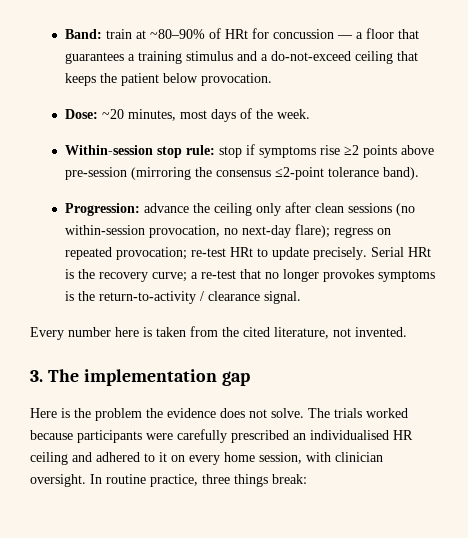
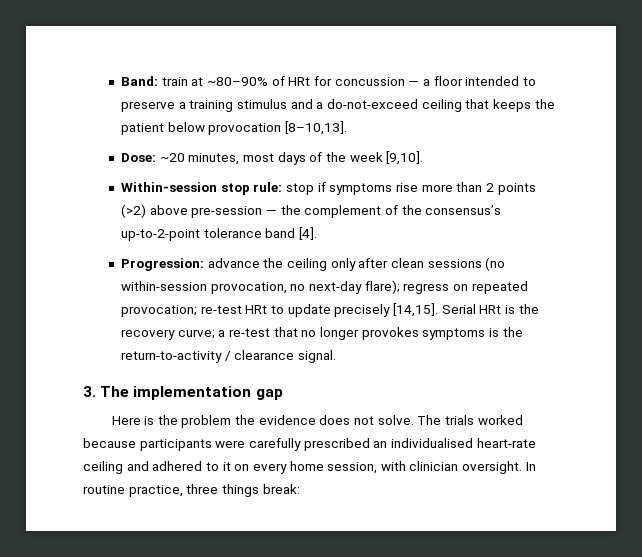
- Band: train at ~80–90% of HRt for concussion — a floor that guarantees a training stimulus and a do-not-exceed ceiling that keeps the patient below provocation.
+ Band: train at ~80–90% of HRt for concussion — a floor intended to preserve a training stimulus and a do-not-exceed ceiling that keeps the patient below provocation [8–10,13].
- Dose: ~20 minutes, most days of the week.
+ Dose: ~20 minutes, most days of the week [9,10].
- Within-session stop rule: stop if symptoms rise ≥2 points above pre-session (mirroring the consensus ≤2-point tolerance band).
+ Within-session stop rule: stop if symptoms rise more than 2 points (>2) above pre-session — the complement of the consensus’s up-to-2-point tolerance band [4].
- Progression: advance the ceiling only after clean sessions (no within-session provocation, no next-day flare); regress on repeated provocation; re-test HRt to update precisely.
+ Progression: advance the ceiling only after clean sessions (no within-session provocation, no next-day flare); regress on repeated provocation; re-test HRt to update precisely [14,15].
- Every number here is taken from the cited literature, not invented.
- The trials worked because participants were carefully prescribed an individualised HR ceiling and adhered to it on every home session, with clinician oversight.
+ The trials worked because participants were carefully prescribed an individualised heart-rate ceiling and adhered to it on every home session, with clinician oversight.

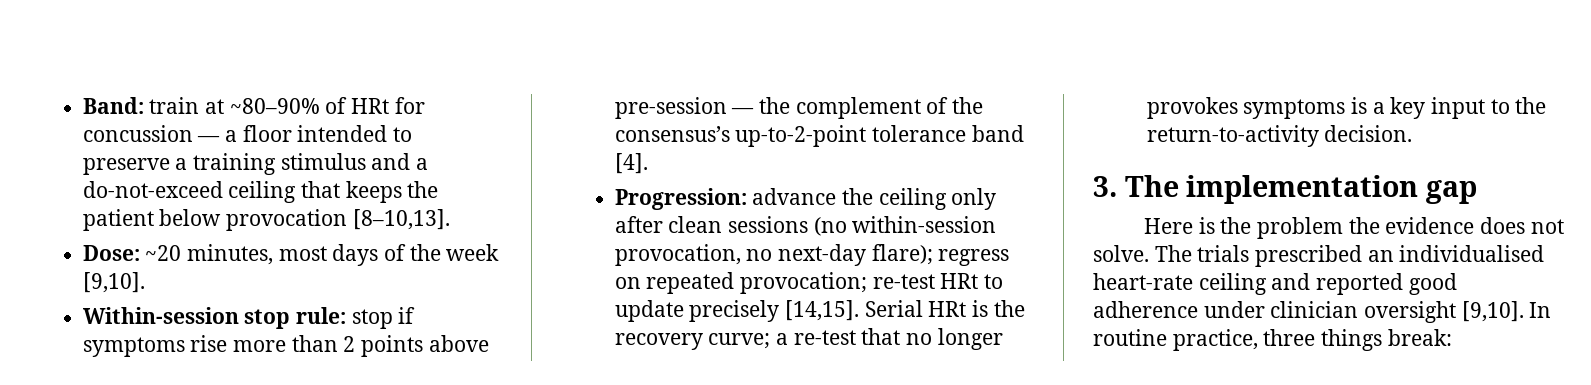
- Within-session stop rule: stop if symptoms rise more than 2 points (>2) above pre-session — the complement of the consensus’s up-to-2-point tolerance band [4].
+ Within-session stop rule: stop if symptoms rise more than 2 points above pre-session — the complement of the consensus’s up-to-2-point tolerance band [4].
- Serial HRt is the recovery curve; a re-test that no longer provokes symptoms is the return-to-activity / clearance signal.
+ Serial HRt is the recovery curve; a re-test that no longer provokes symptoms is a key input to the return-to-activity decision.
- The trials worked because participants were carefully prescribed an individualised heart-rate ceiling and adhered to it on every home session, with clinician oversight.
+ The trials prescribed an individualised heart-rate ceiling and reported good adherence under clinician oversight [9,10].

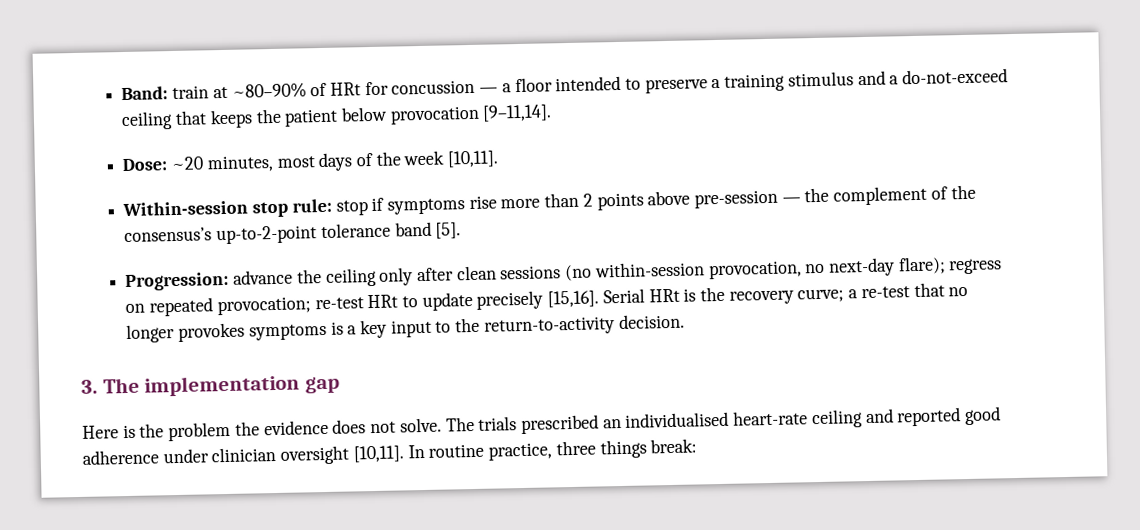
- Band: train at ~80–90% of HRt for concussion — a floor intended to preserve a training stimulus and a do-not-exceed ceiling that keeps the patient below provocation [8–10,13].
+ Band: train at ~80–90% of HRt for concussion — a floor intended to preserve a training stimulus and a do-not-exceed ceiling that keeps the patient below provocation [9–11,14].
- Dose: ~20 minutes, most days of the week [9,10].
+ Dose: ~20 minutes, most days of the week [10,11].
- Within-session stop rule: stop if symptoms rise more than 2 points above pre-session — the complement of the consensus’s up-to-2-point tolerance band [4].
+ Within-session stop rule: stop if symptoms rise more than 2 points above pre-session — the complement of the consensus’s up-to-2-point tolerance band [5].
- Progression: advance the ceiling only after clean sessions (no within-session provocation, no next-day flare); regress on repeated provocation; re-test HRt to update precisely [14,15].
+ Progression: advance the ceiling only after clean sessions (no within-session provocation, no next-day flare); regress on repeated provocation; re-test HRt to update precisely [15,16].
- The trials prescribed an individualised heart-rate ceiling and reported good adherence under clinician oversight [9,10].
+ The trials prescribed an individualised heart-rate ceiling and reported good adherence under clinician oversight [10,11].

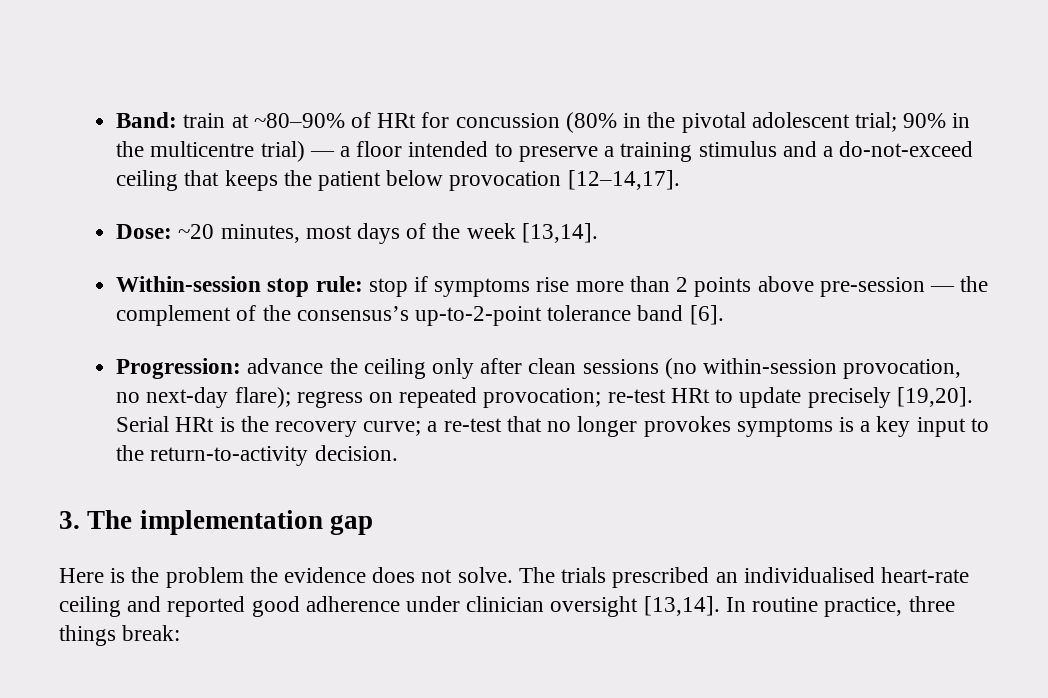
- Band: train at ~80–90% of HRt for concussion — a floor intended to preserve a training stimulus and a do-not-exceed ceiling that keeps the patient below provocation [9–11,14].
+ Band: train at ~80–90% of HRt for concussion (80% in the pivotal adolescent trial; 90% in the multicentre trial) — a floor intended to preserve a training stimulus and a do-not-exceed ceiling that keeps the patient below provocation [12–14,17].
- Dose: ~20 minutes, most days of the week [10,11].
+ Dose: ~20 minutes, most days of the week [13,14].
- Within-session stop rule: stop if symptoms rise more than 2 points above pre-session — the complement of the consensus’s up-to-2-point tolerance band [5].
+ Within-session stop rule: stop if symptoms rise more than 2 points above pre-session — the complement of the consensus’s up-to-2-point tolerance band [6].
- Progression: advance the ceiling only after clean sessions (no within-session provocation, no next-day flare); regress on repeated provocation; re-test HRt to update precisely [15,16].
+ Progression: advance the ceiling only after clean sessions (no within-session provocation, no next-day flare); regress on repeated provocation; re-test HRt to update precisely [19,20].
- The trials prescribed an individualised heart-rate ceiling and reported good adherence under clinician oversight [10,11].
+ The trials prescribed an individualised heart-rate ceiling and reported good adherence under clinician oversight [13,14].

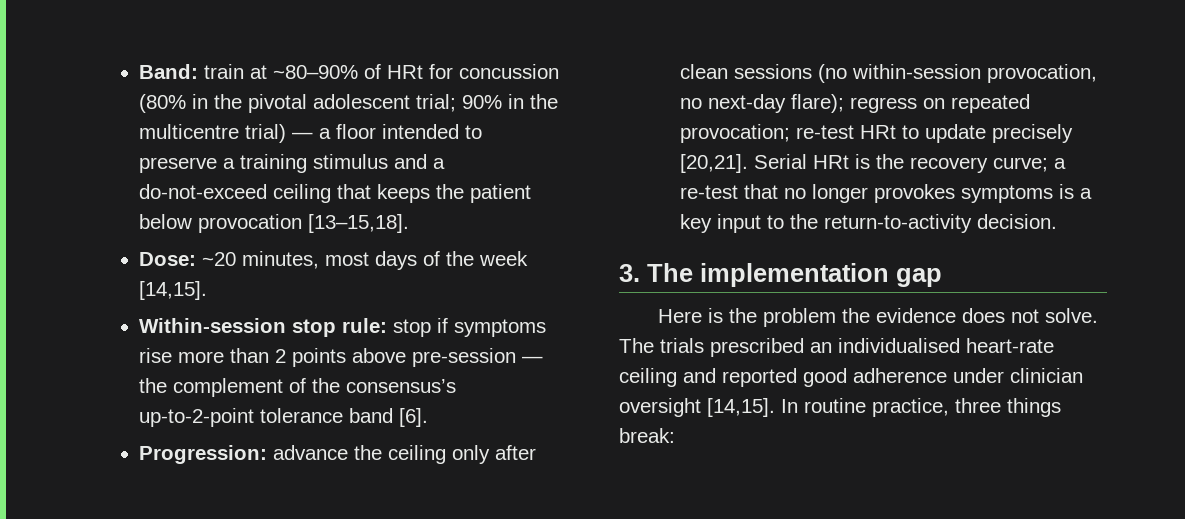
- Band: train at ~80–90% of HRt for concussion (80% in the pivotal adolescent trial; 90% in the multicentre trial) — a floor intended to preserve a training stimulus and a do-not-exceed ceiling that keeps the patient below provocation [12–14,17].
+ Band: train at ~80–90% of HRt for concussion (80% in the pivotal adolescent trial; 90% in the multicentre trial) — a floor intended to preserve a training stimulus and a do-not-exceed ceiling that keeps the patient below provocation [13–15,18].
- Dose: ~20 minutes, most days of the week [13,14].
+ Dose: ~20 minutes, most days of the week [14,15].
- Progression: advance the ceiling only after clean sessions (no within-session provocation, no next-day flare); regress on repeated provocation; re-test HRt to update precisely [19,20].
+ Progression: advance the ceiling only after clean sessions (no within-session provocation, no next-day flare); regress on repeated provocation; re-test HRt to update precisely [20,21].
- The trials prescribed an individualised heart-rate ceiling and reported good adherence under clinician oversight [13,14].
+ The trials prescribed an individualised heart-rate ceiling and reported good adherence under clinician oversight [14,15].

